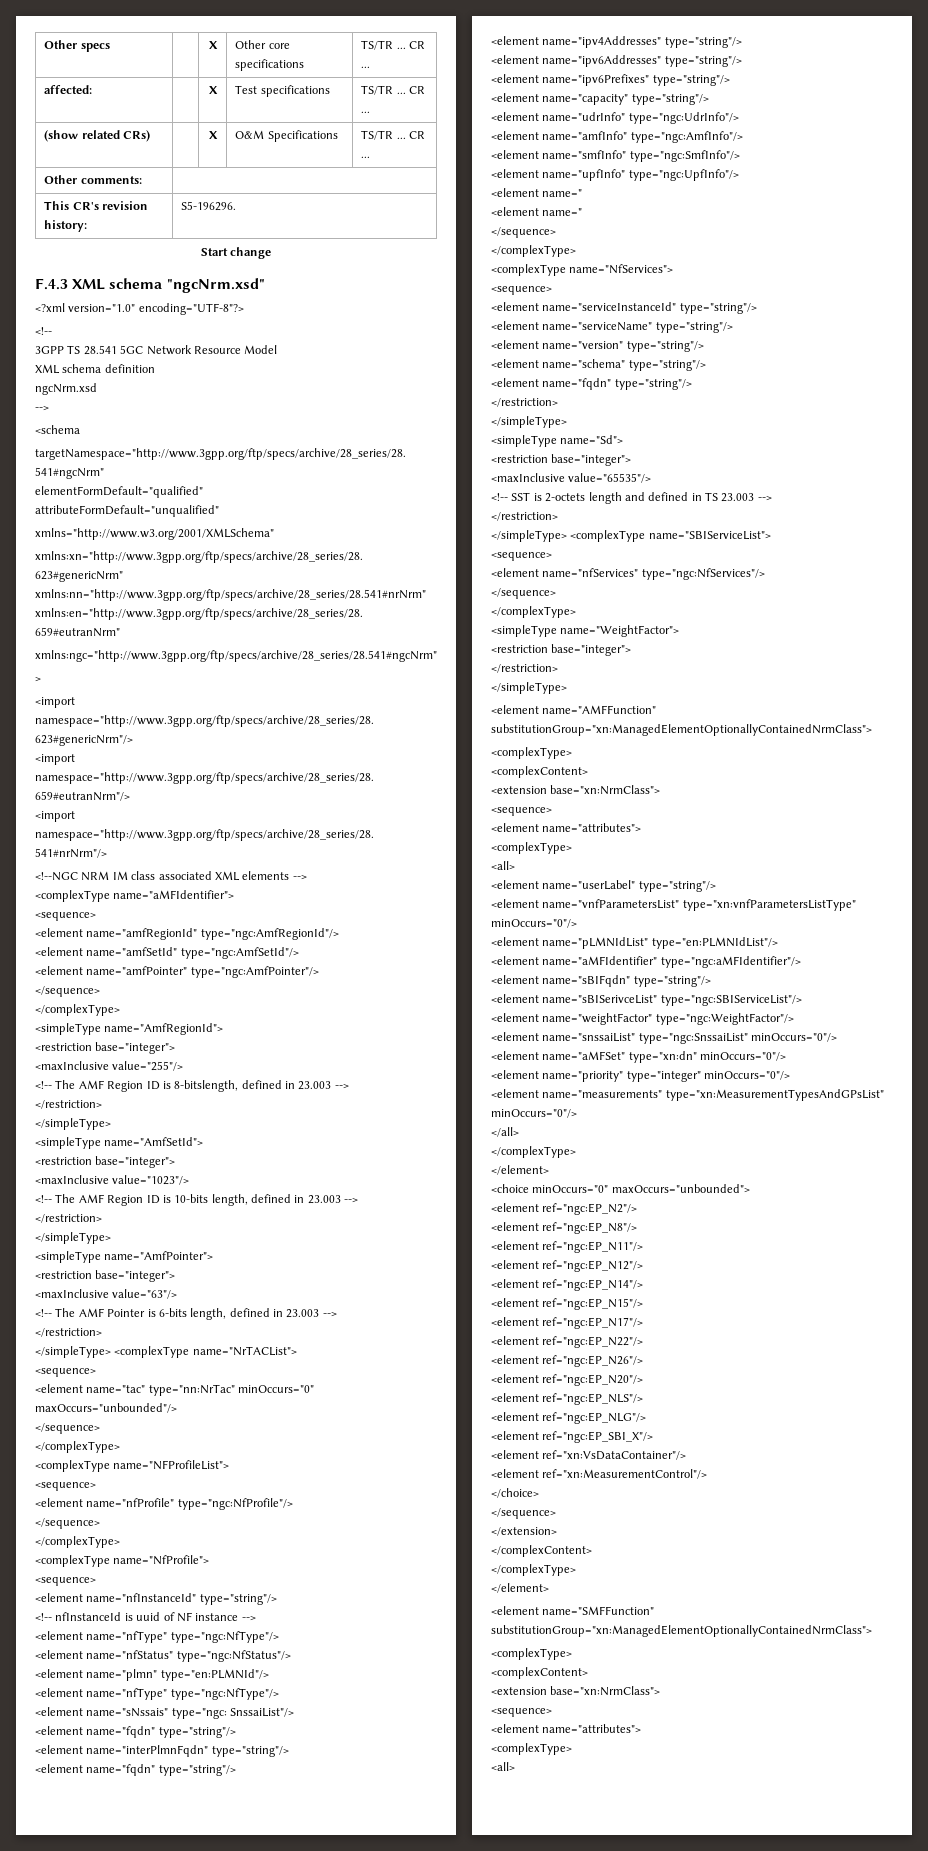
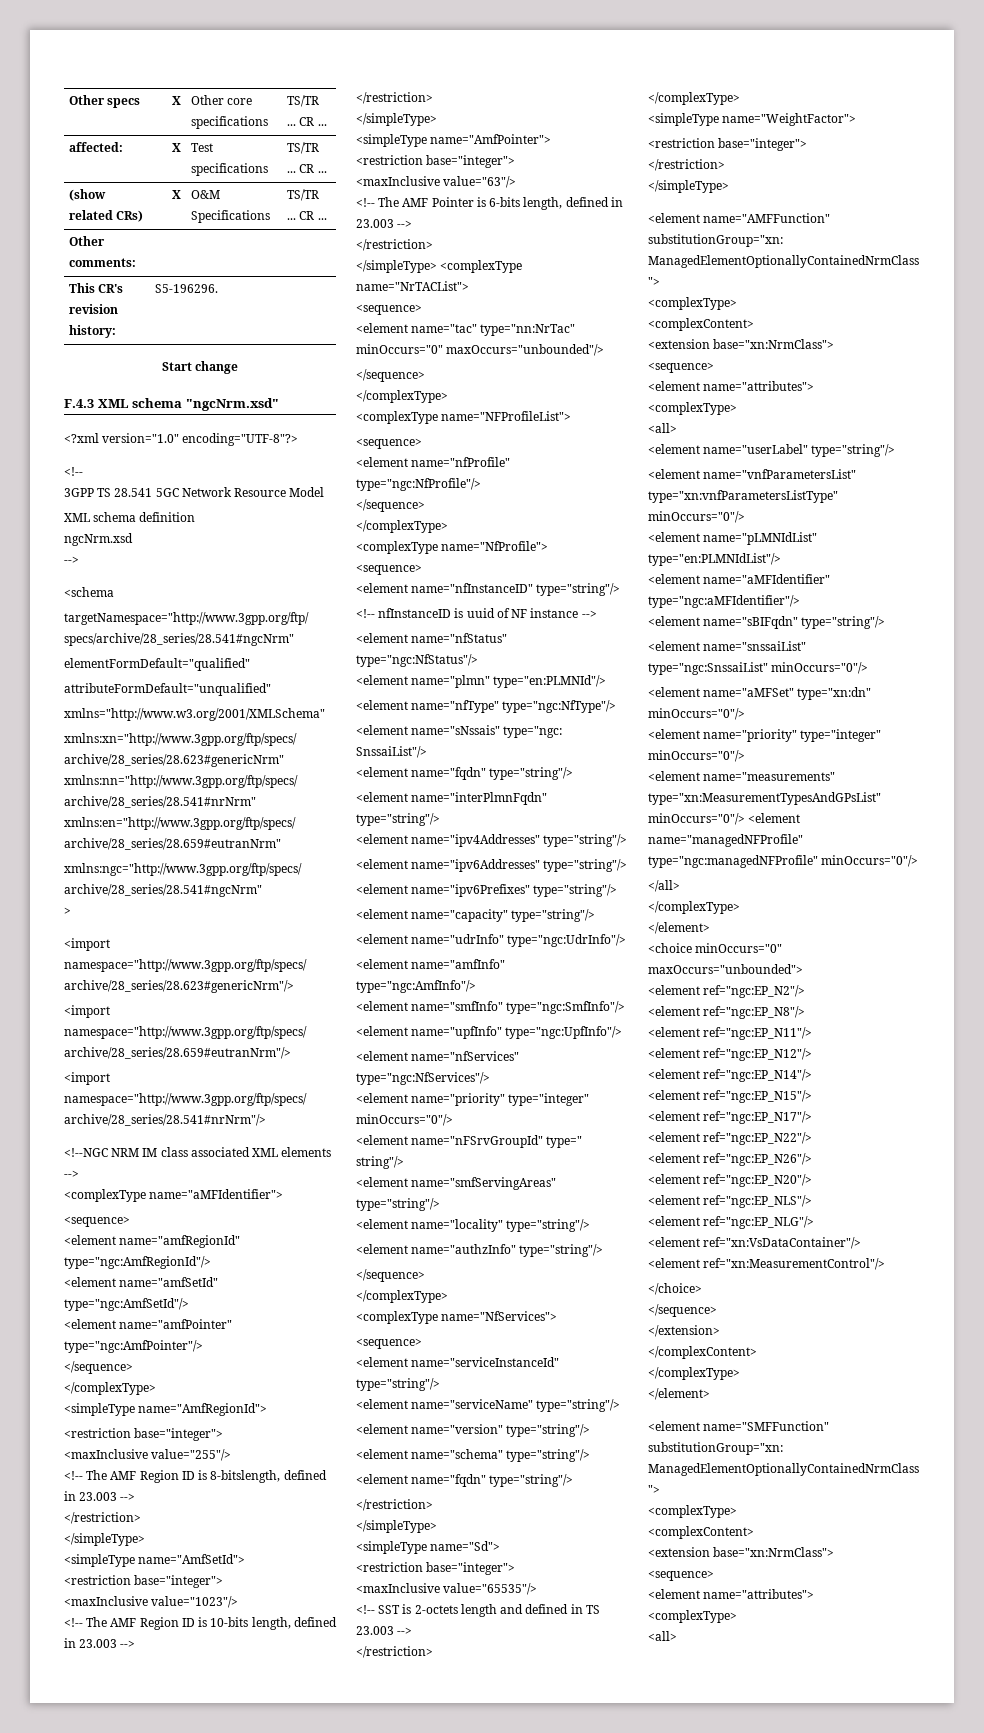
- <element name="nfInstanceId" type="string"/>
+ <element name="nfInstanceID" type="string"/>
- <!-- nfInstanceId is uuid of NF instance -->
- <element name="nfType" type="ngc:NfType"/>
+ <!-- nfInstanceID is uuid of NF instance -->
  <element name="interPlmnFqdn" type="string"/>
- <element name="fqdn" type="string"/>
  <element name="upfInfo" type="ngc:UpfInfo"/>
- <element name="
- <element name="
+ <element name="nfServices" type="ngc:NfServices"/>
+ <element name="priority" type="integer" minOccurs="0"/>
+ <element name="nFSrvGroupId" type=" string"/>
+ <element name="smfServingAreas" type="string"/>
+ <element name="locality" type="string"/>
+ <element name="authzInfo" type="string"/>
- </simpleType> <complexType name="SBIServiceList">
- <sequence>
- <element name="nfServices" type="ngc:NfServices"/>
- </sequence>
- <element name="sBISerivceList" type="ngc:SBIServiceList"/>
- <element name="weightFactor" type="ngc:WeightFactor"/>
- <element name="measurements" type="xn:MeasurementTypesAndGPsList" minOccurs="0"/>
+ <element name="measurements" type="xn:MeasurementTypesAndGPsList" minOccurs="0"/> <element name="managedNFProfile" type="ngc:managedNFProfile" minOccurs="0"/>
- <element ref="ngc:EP_SBI_X"/>

